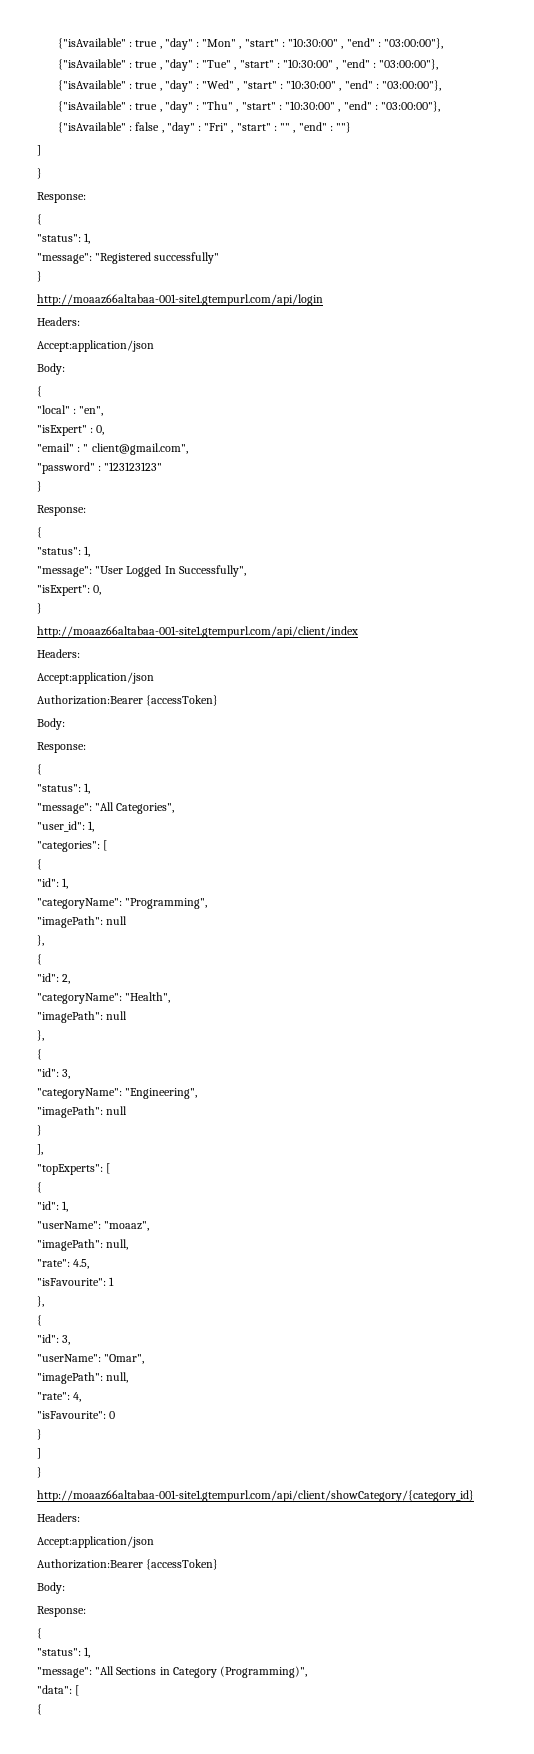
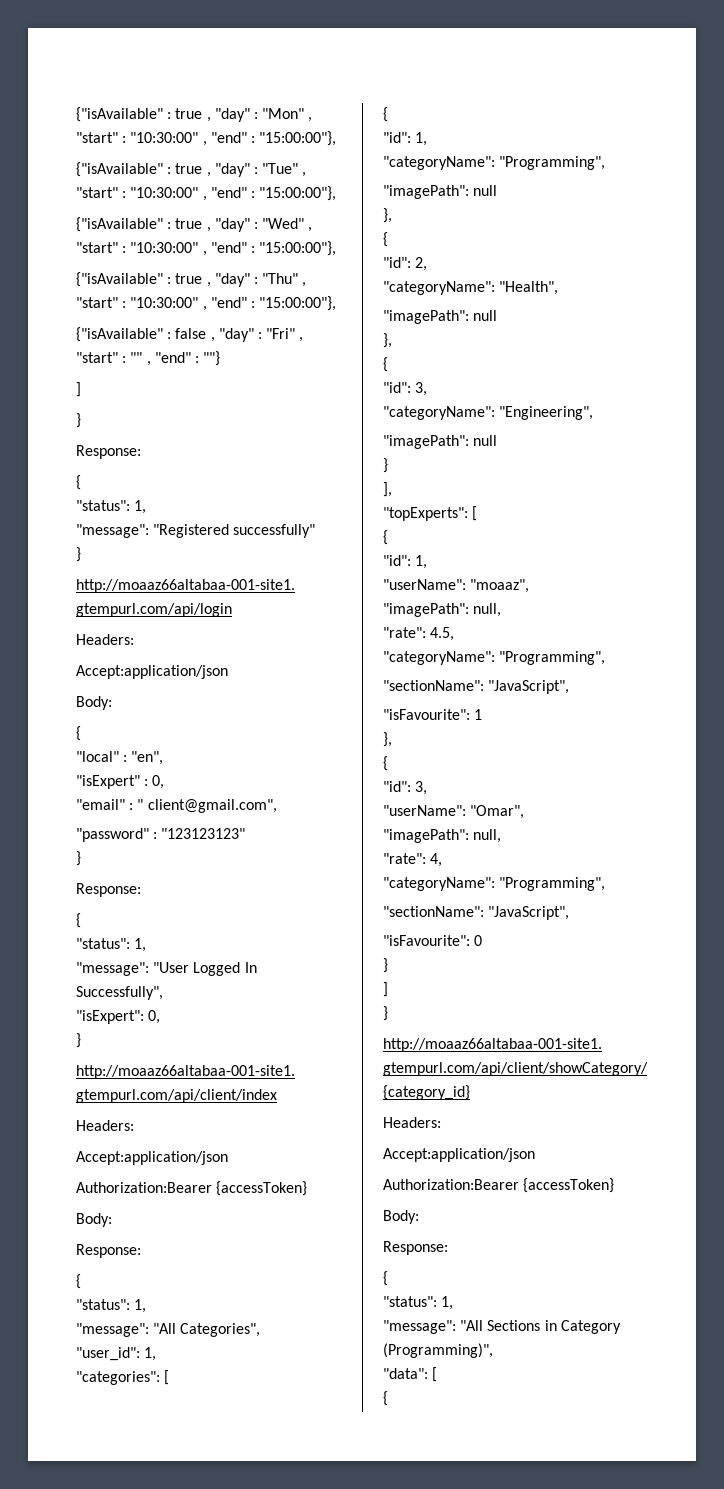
- {"isAvailable" : true , "day" : "Mon" , "start" : "10:30:00" , "end" : "03:00:00"},
+ {"isAvailable" : true , "day" : "Mon" , "start" : "10:30:00" , "end" : "15:00:00"},
- {"isAvailable" : true , "day" : "Tue" , "start" : "10:30:00" , "end" : "03:00:00"},
+ {"isAvailable" : true , "day" : "Tue" , "start" : "10:30:00" , "end" : "15:00:00"},
- {"isAvailable" : true , "day" : "Wed" , "start" : "10:30:00" , "end" : "03:00:00"},
+ {"isAvailable" : true , "day" : "Wed" , "start" : "10:30:00" , "end" : "15:00:00"},
- {"isAvailable" : true , "day" : "Thu" , "start" : "10:30:00" , "end" : "03:00:00"},
+ {"isAvailable" : true , "day" : "Thu" , "start" : "10:30:00" , "end" : "15:00:00"},
  "rate": 4.5,
+ "categoryName": "Programming",
+ "sectionName": "JavaScript",
  "rate": 4,
+ "categoryName": "Programming",
+ "sectionName": "JavaScript",

